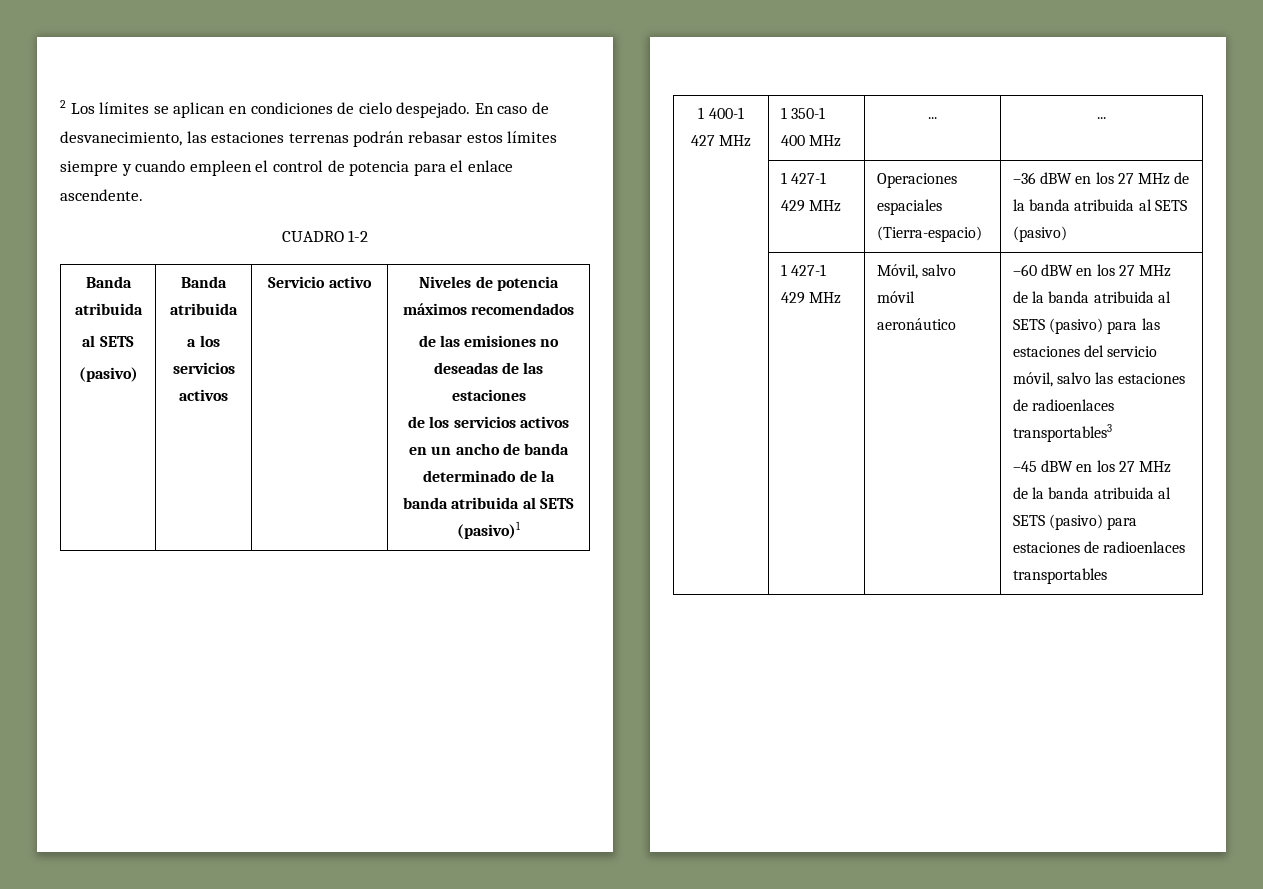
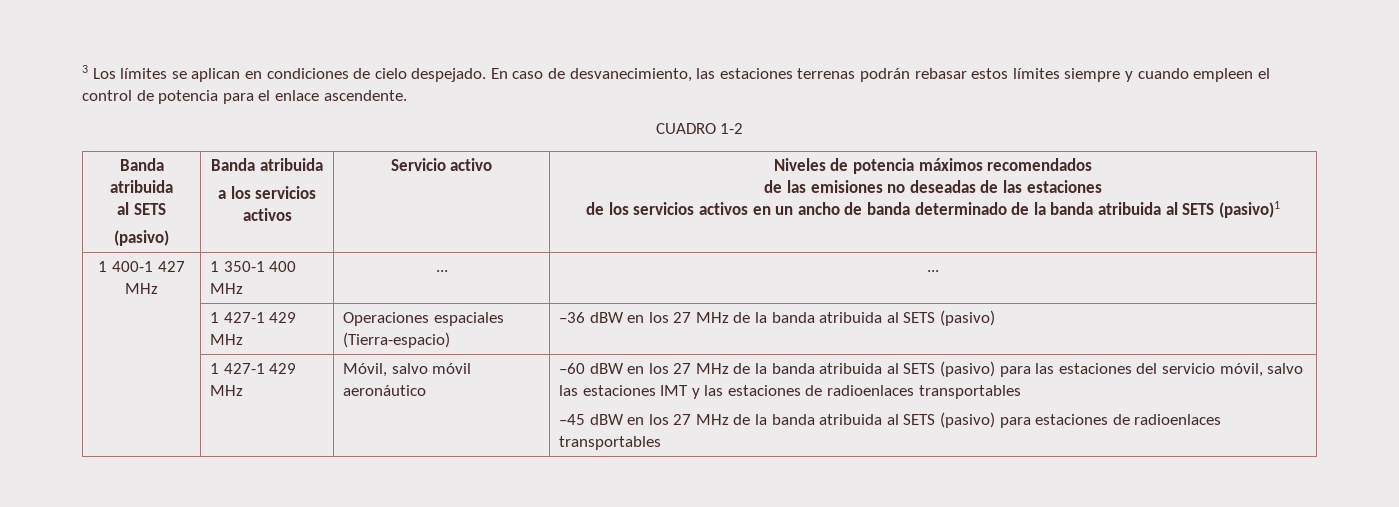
- 2 Los límites se aplican en condiciones de cielo despejado.
+ 3 Los límites se aplican en condiciones de cielo despejado.
- –60 dBW en los 27 MHz de la banda atribuida al SETS (pasivo) para las estaciones del servicio móvil, salvo las estaciones de radioenlaces transportables3
+ –60 dBW en los 27 MHz de la banda atribuida al SETS (pasivo) para las estaciones del servicio móvil, salvo las estaciones IMT y las estaciones de radioenlaces transportables

